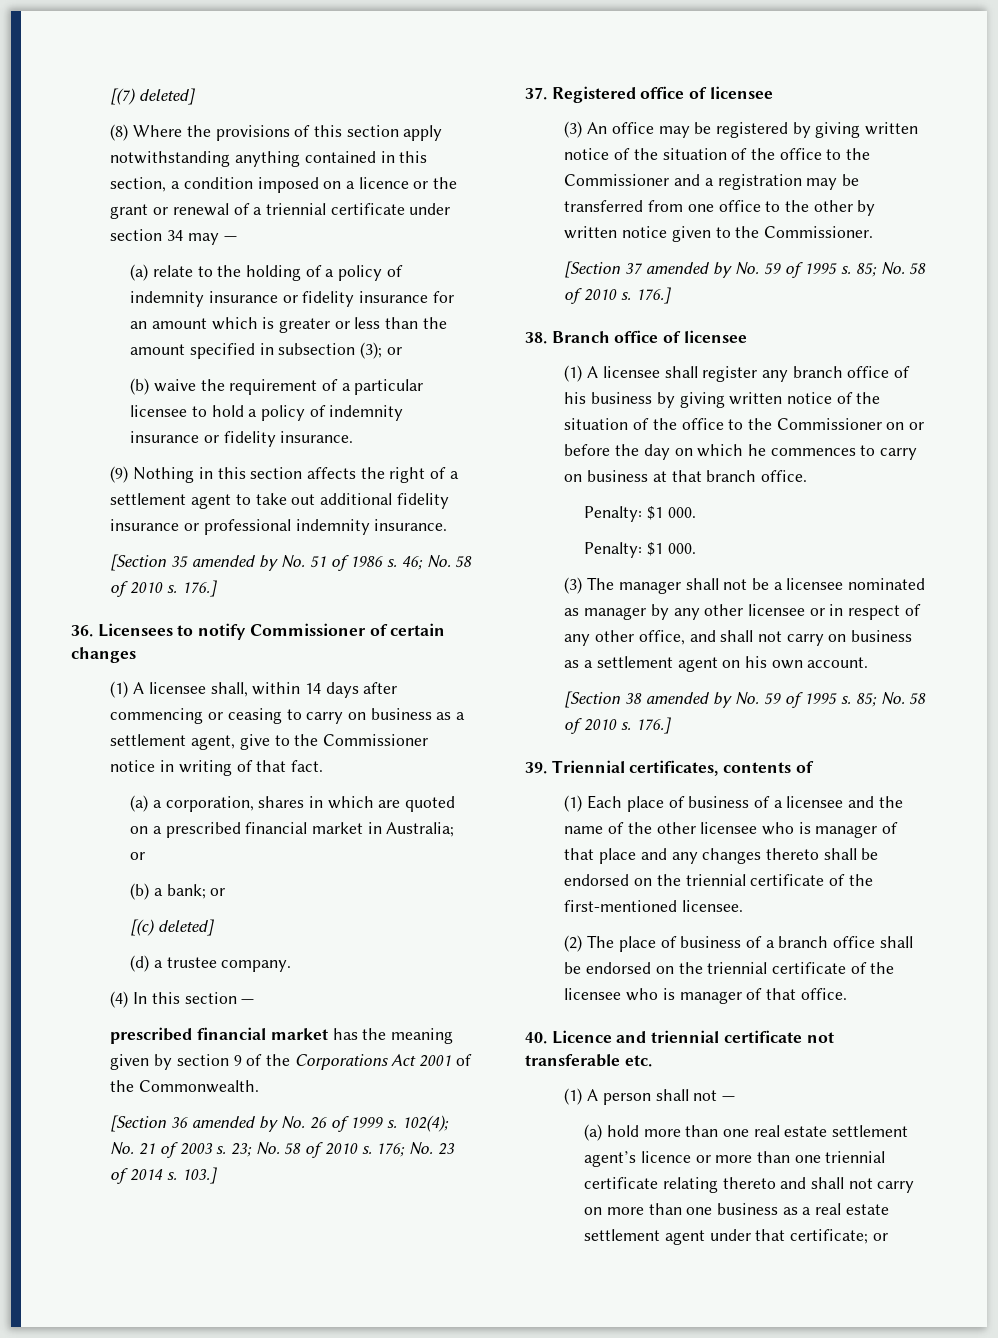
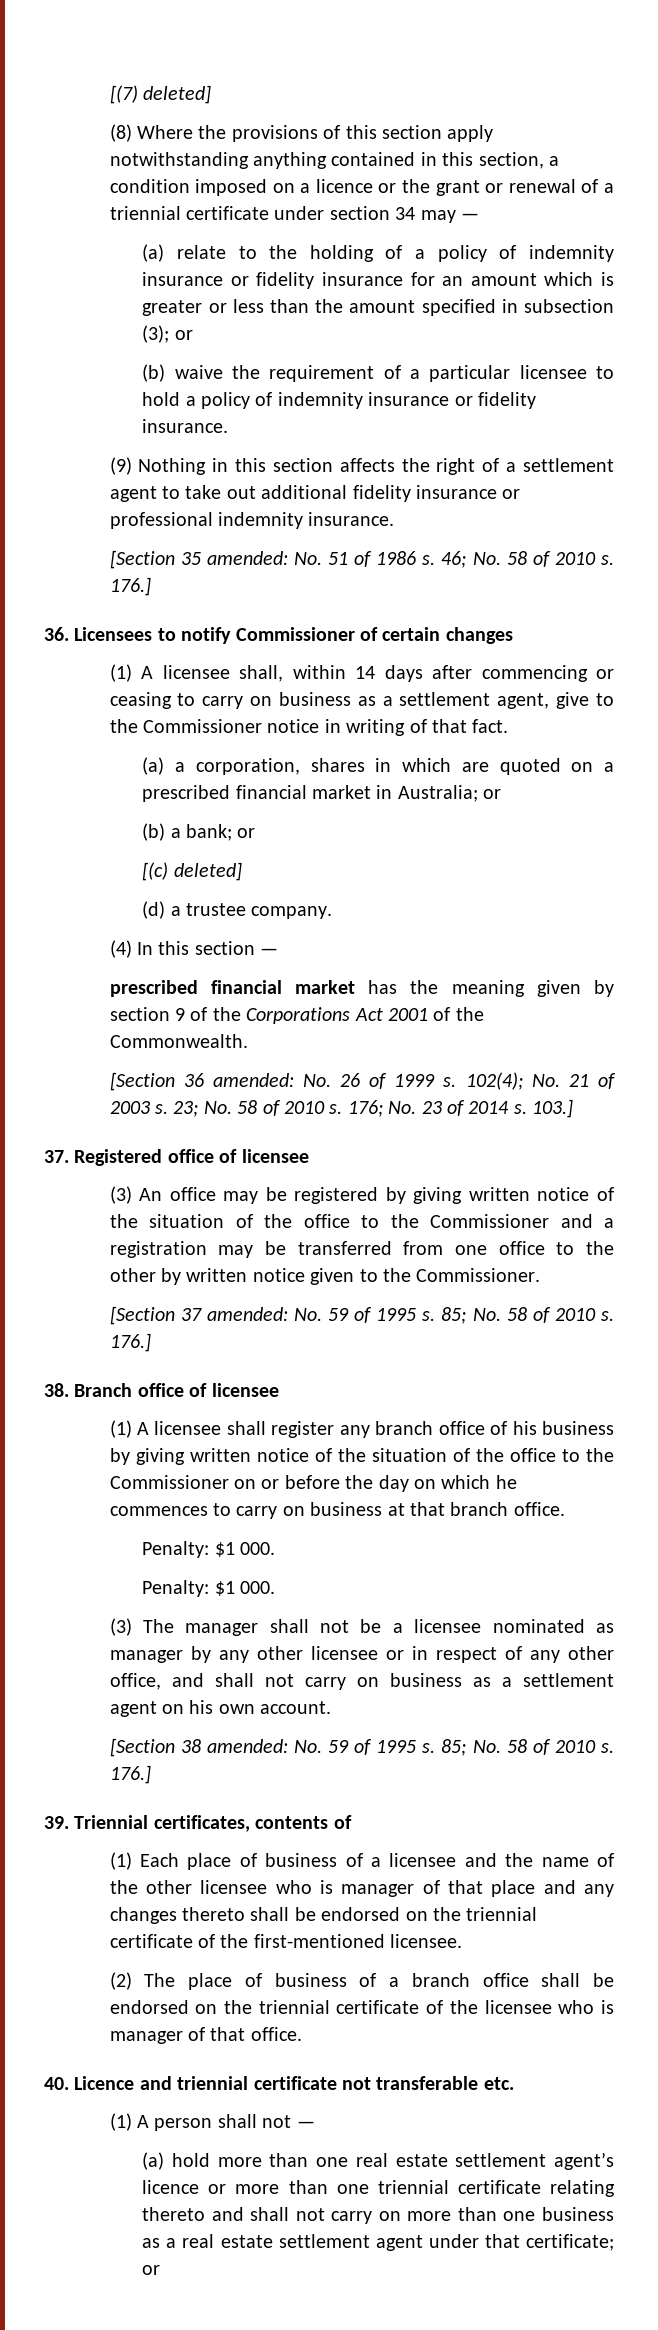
- [Section 35 amended by No. 51 of 1986 s.
+ [Section 35 amended: No. 51 of 1986 s.
- [Section 36 amended by No. 26 of 1999 s.
+ [Section 36 amended: No. 26 of 1999 s.
- [Section 37 amended by No. 59 of 1995 s.
+ [Section 37 amended: No. 59 of 1995 s.
- [Section 38 amended by No. 59 of 1995 s.
+ [Section 38 amended: No. 59 of 1995 s.

